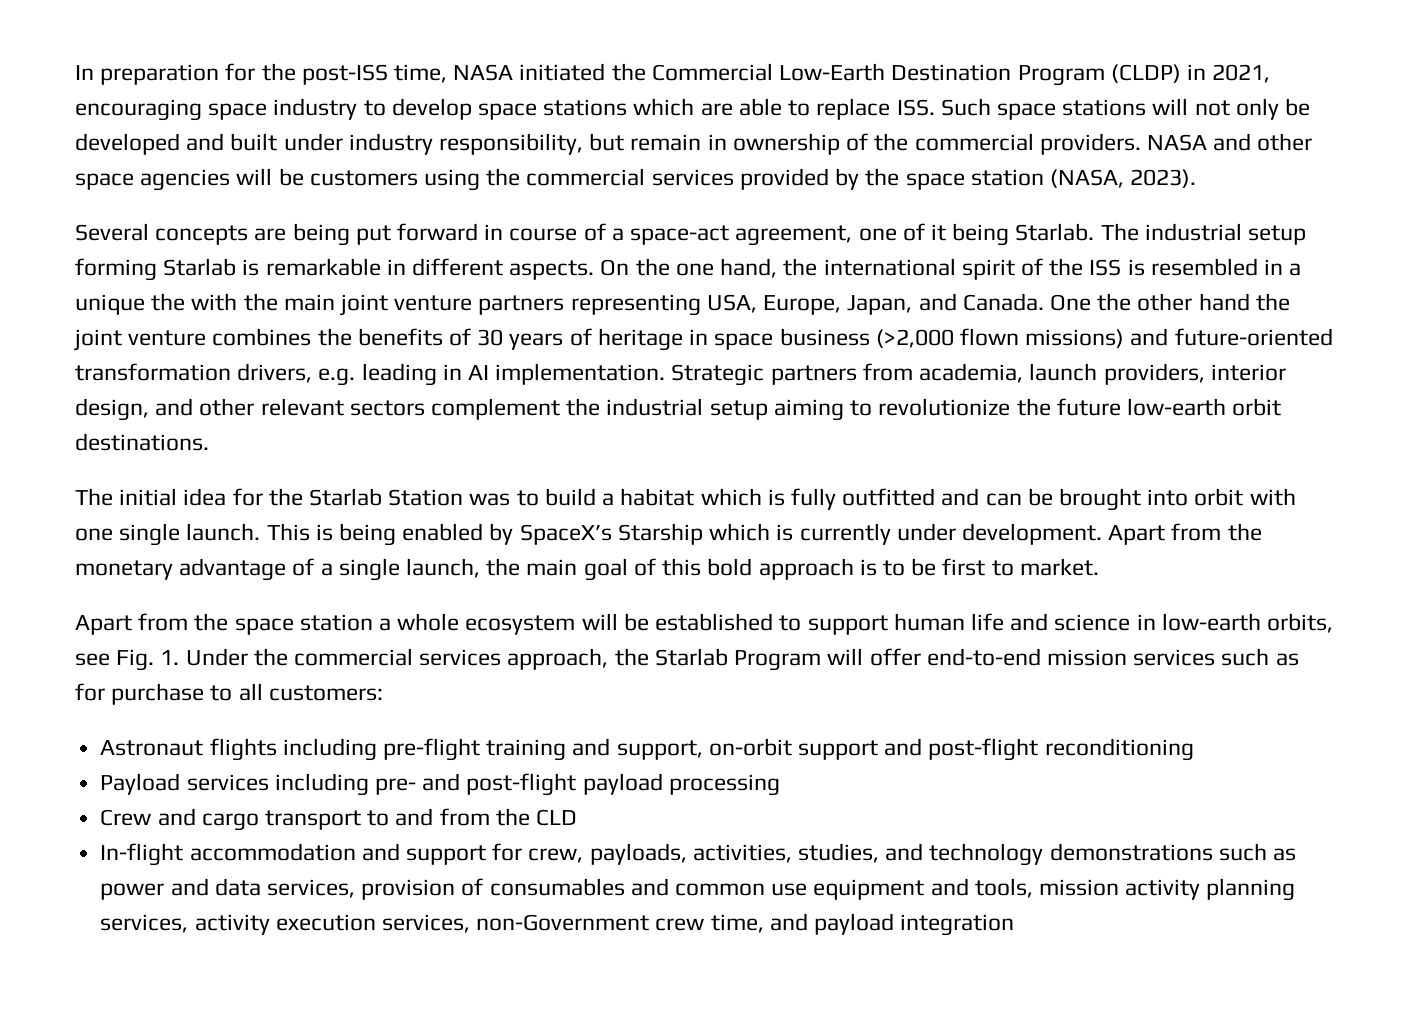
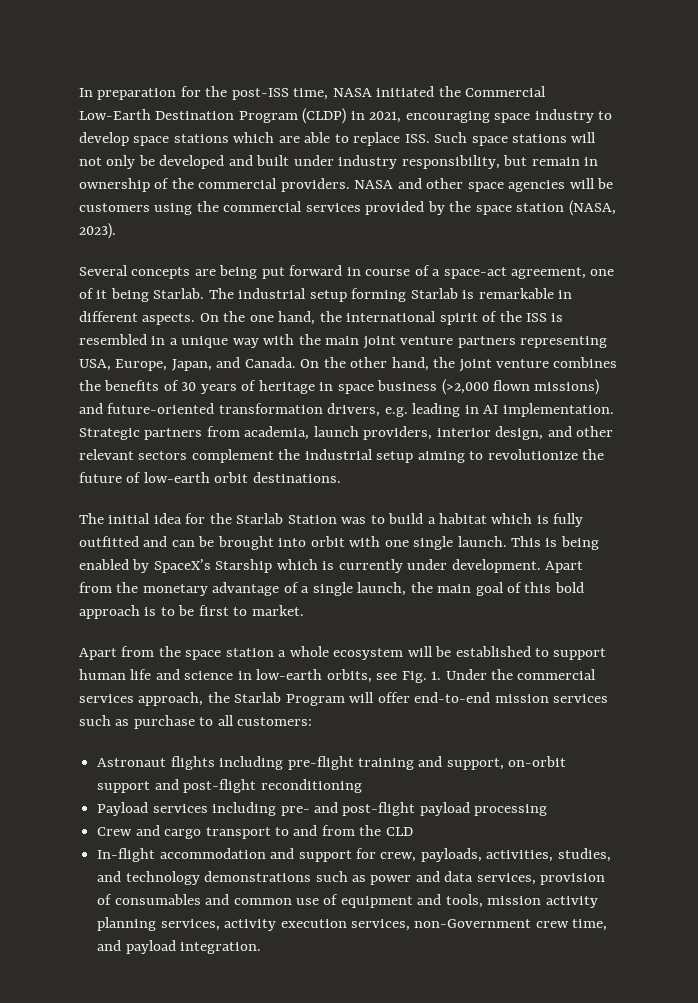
- On the one hand, the international spirit of the ISS is resembled in a unique the with the main joint venture partners representing USA, Europe, Japan, and Canada.
+ On the one hand, the international spirit of the ISS is resembled in a unique way with the main joint venture partners representing USA, Europe, Japan, and Canada.
- One the other hand the joint venture combines the benefits of 30 years of heritage in space business (>2,000 flown missions) and future-oriented transformation drivers, e.g. leading in AI implementation.
+ On the other hand, the joint venture combines the benefits of 30 years of heritage in space business (>2,000 flown missions) and future-oriented transformation drivers, e.g. leading in AI implementation.
- Strategic partners from academia, launch providers, interior design, and other relevant sectors complement the industrial setup aiming to revolutionize the future low-earth orbit destinations.
+ Strategic partners from academia, launch providers, interior design, and other relevant sectors complement the industrial setup aiming to revolutionize the future of low-earth orbit destinations.
- Apart from the space station a whole ecosystem will be established to support human life and science in low-earth orbits, see Fig. 1. Under the commercial services approach, the Starlab Program will offer end-to-end mission services such as for purchase to all customers:
+ Apart from the space station a whole ecosystem will be established to support human life and science in low-earth orbits, see Fig. 1. Under the commercial services approach, the Starlab Program will offer end-to-end mission services such as purchase to all customers:
- In-flight accommodation and support for crew, payloads, activities, studies, and technology demonstrations such as power and data services, provision of consumables and common use equipment and tools, mission activity planning services, activity execution services, non-Government crew time, and payload integration
+ In-flight accommodation and support for crew, payloads, activities, studies, and technology demonstrations such as power and data services, provision of consumables and common use of equipment and tools, mission activity planning services, activity execution services, non-Government crew time, and payload integration.

